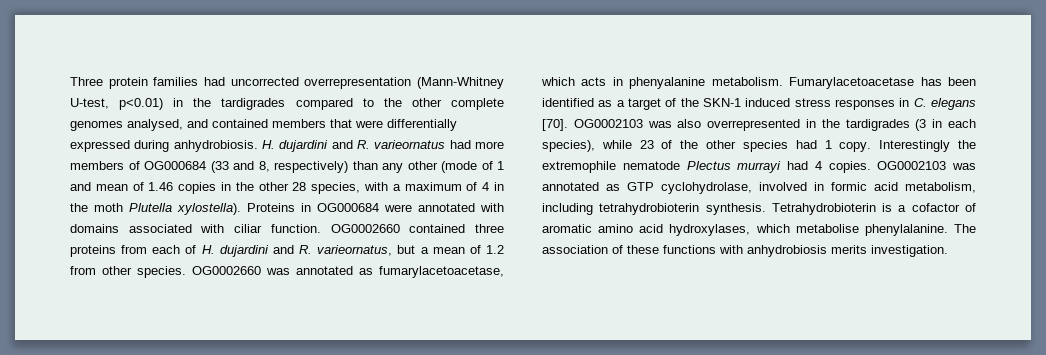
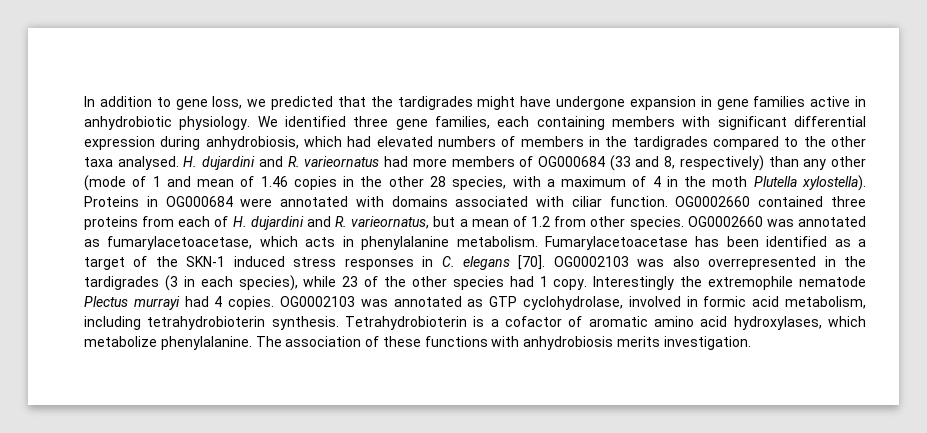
- Three protein families had uncorrected overrepresentation (Mann-Whitney U-test, p<0.01) in the tardigrades compared to the other complete genomes analysed, and contained members that were differentially expressed during anhydrobiosis.
+ In addition to gene loss, we predicted that the tardigrades might have undergone expansion in gene families active in anhydrobiotic physiology. We identified three gene families, each containing members with significant differential expression during anhydrobiosis, which had elevated numbers of members in the tardigrades compared to the other taxa analysed.
- OG0002660 was annotated as fumarylacetoacetase, which acts in phenyalanine metabolism.
+ OG0002660 was annotated as fumarylacetoacetase, which acts in phenylalanine metabolism.
- Tetrahydrobioterin is a cofactor of aromatic amino acid hydroxylases, which metabolise phenylalanine.
+ Tetrahydrobioterin is a cofactor of aromatic amino acid hydroxylases, which metabolize phenylalanine.

